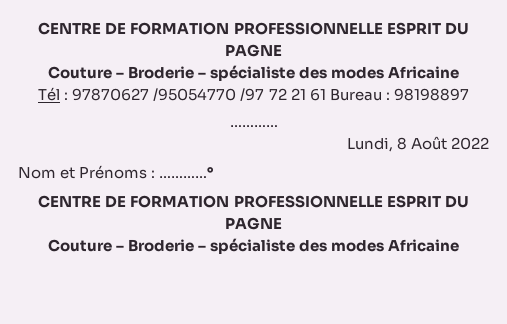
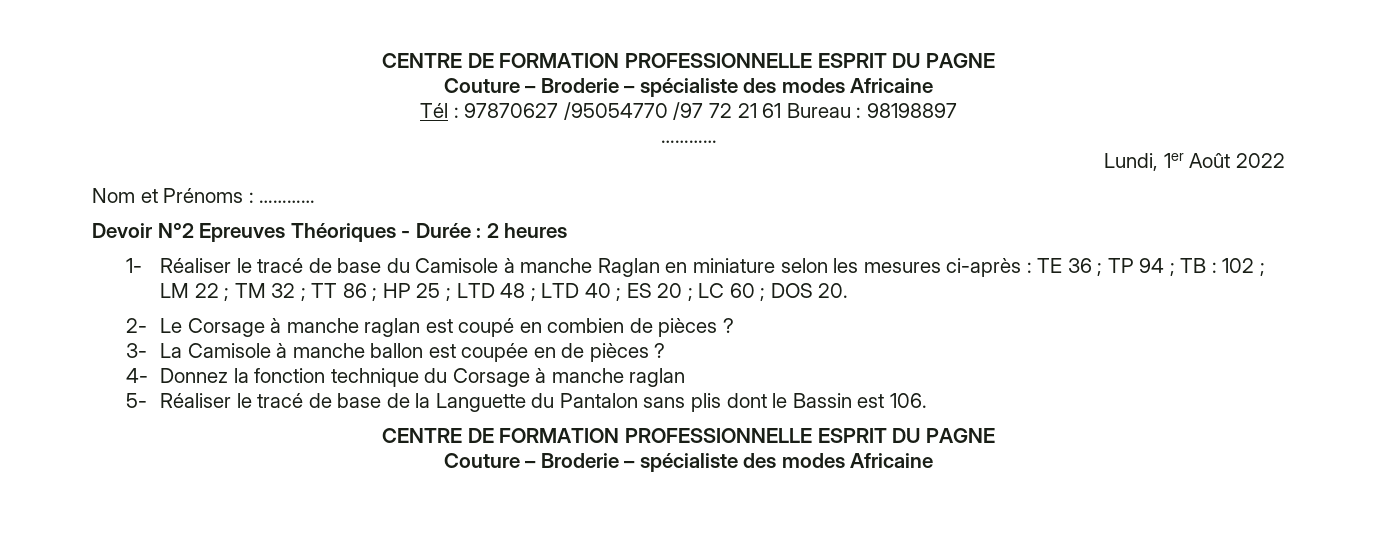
- Lundi, 8 Août 2022
+ Lundi, 1er Août 2022
- Nom et Prénoms : …………°
+ Nom et Prénoms : …………
+ Devoir N°2 Epreuves Théoriques - Durée : 2 heures
+ 1- Réaliser le tracé de base du Camisole à manche Raglan en miniature selon les mesures ci-après : TE 36 ; TP 94 ; TB : 102 ; LM 22 ; TM 32 ; TT 86 ; HP 25 ; LTD 48 ; LTD 40 ; ES 20 ; LC 60 ; DOS 20.
+ 2- Le Corsage à manche raglan est coupé en combien de pièces ?
+ 3- La Camisole à manche ballon est coupée en de pièces ?
+ 4- Donnez la fonction technique du Corsage à manche raglan
+ 5- Réaliser le tracé de base de la Languette du Pantalon sans plis dont le Bassin est 106.

